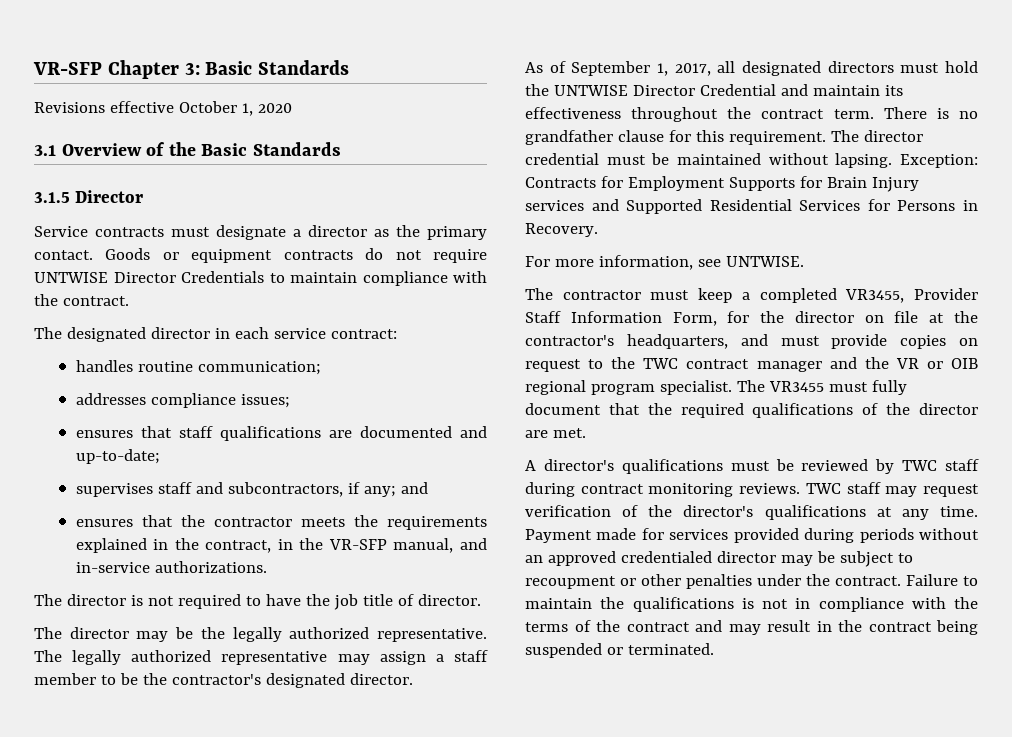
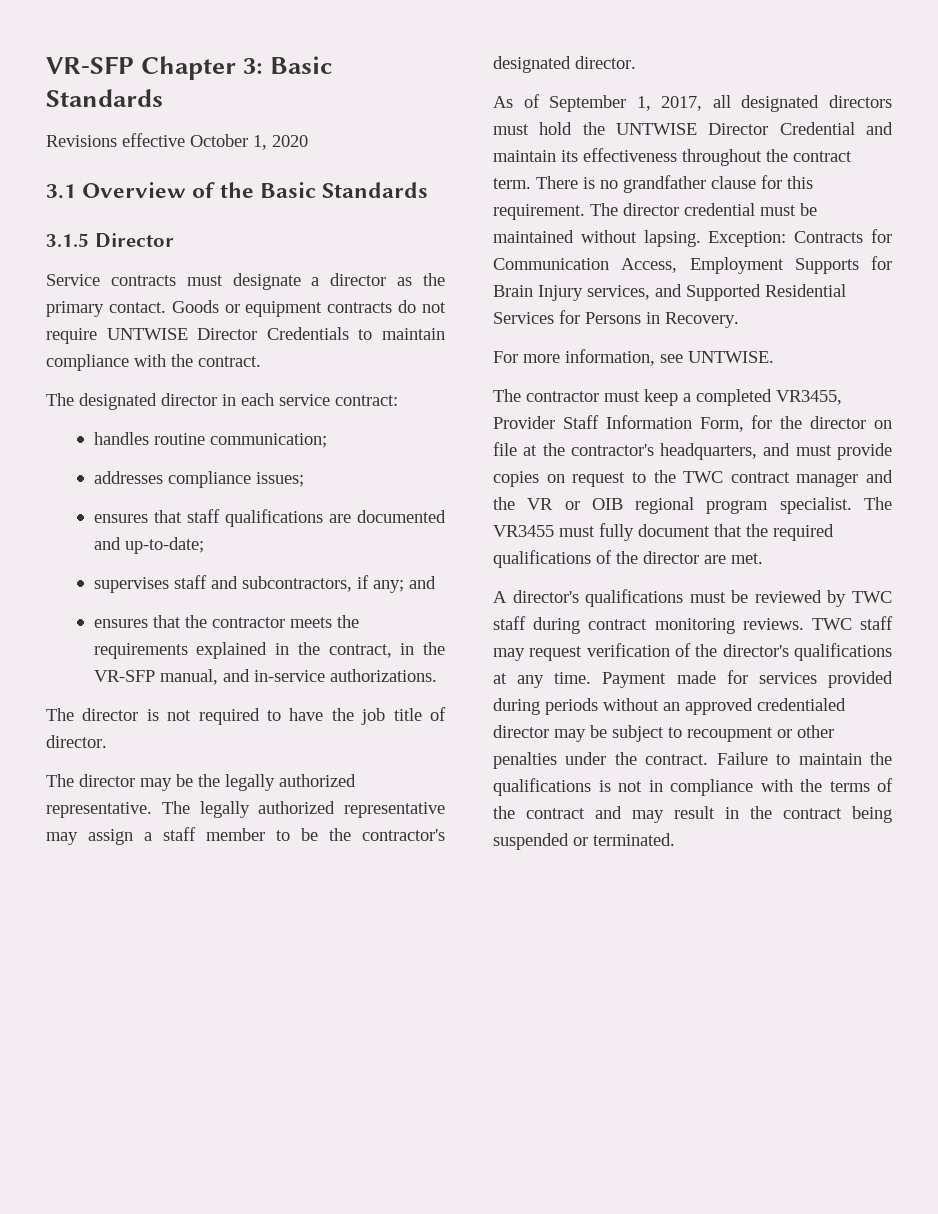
- Exception: Contracts for Employment Supports for Brain Injury services and Supported Residential Services for Persons in Recovery.
+ Exception: Contracts for Communication Access, Employment Supports for Brain Injury services, and Supported Residential Services for Persons in Recovery.

